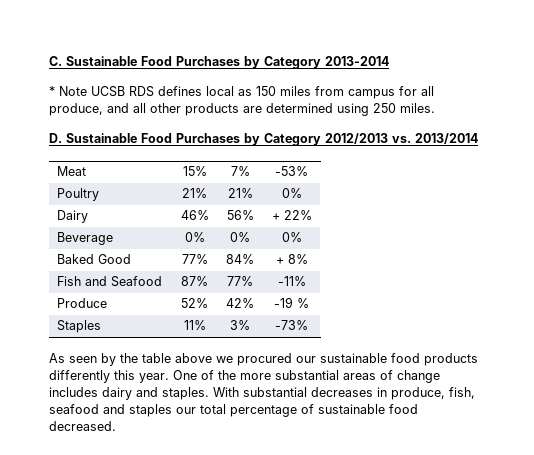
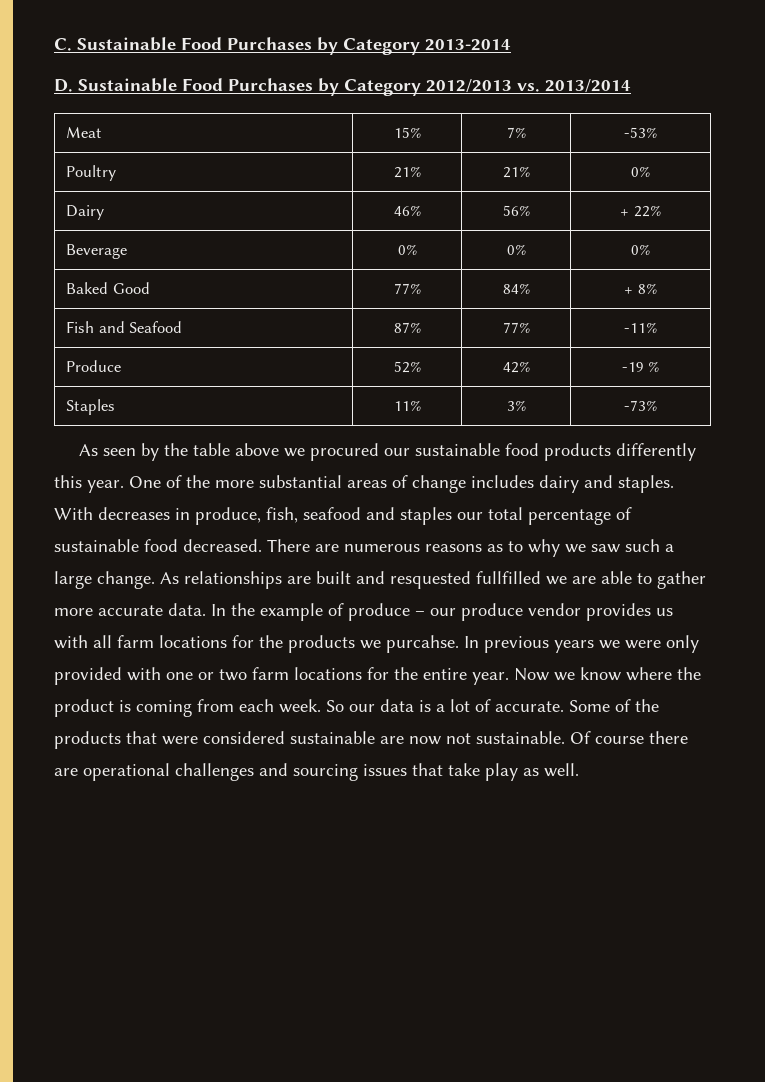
- * Note UCSB RDS defines local as 150 miles from campus for all produce, and all other products are determined using 250 miles.
- With substantial decreases in produce, fish, seafood and staples our total percentage of sustainable food decreased.
+ With decreases in produce, fish, seafood and staples our total percentage of sustainable food decreased.
+ There are numerous reasons as to why we saw such a large change. As relationships are built and resquested fullfilled we are able to gather more accurate data. In the example of produce – our produce vendor provides us with all farm locations for the products we purcahse. In previous years we were only provided with one or two farm locations for the entire year. Now we know where the product is coming from each week. So our data is a lot of accurate. Some of the products that were considered sustainable are now not sustainable. Of course there are operational challenges and sourcing issues that take play as well.

